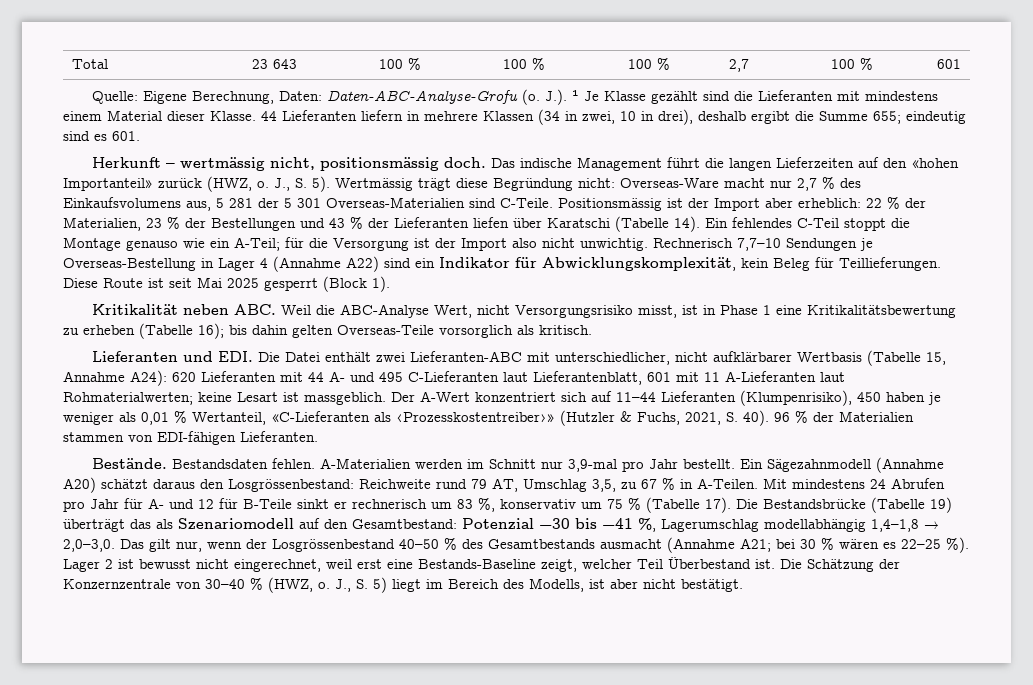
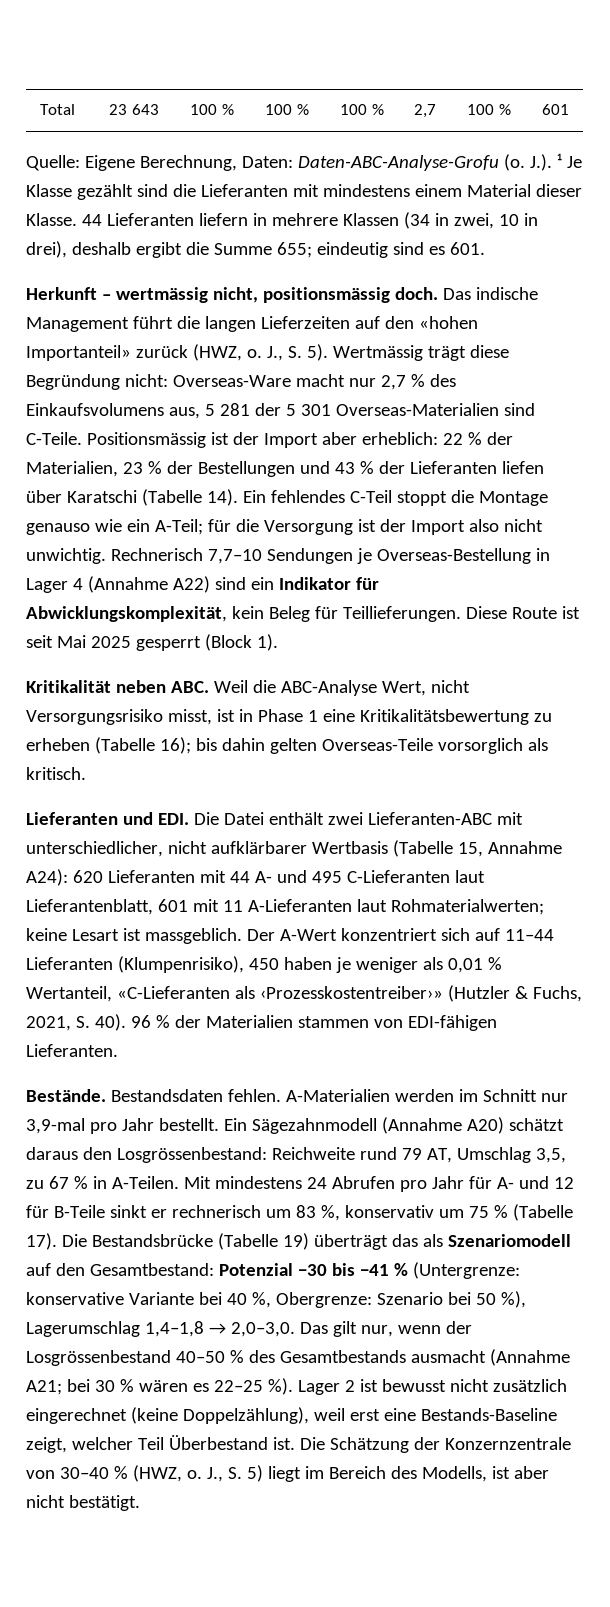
- Die Bestandsbrücke (Tabelle 19) überträgt das als Szenariomodell auf den Gesamtbestand: Potenzial −30 bis −41 %, Lagerumschlag modellabhängig 1,4–1,8 → 2,0–3,0.
+ Die Bestandsbrücke (Tabelle 19) überträgt das als Szenariomodell auf den Gesamtbestand: Potenzial −30 bis −41 % (Untergrenze: konservative Variante bei 40 %, Obergrenze: Szenario bei 50 %), Lagerumschlag 1,4–1,8 → 2,0–3,0.
- Lager 2 ist bewusst nicht eingerechnet, weil erst eine Bestands-Baseline zeigt, welcher Teil Überbestand ist.
+ Lager 2 ist bewusst nicht zusätzlich eingerechnet (keine Doppelzählung), weil erst eine Bestands-Baseline zeigt, welcher Teil Überbestand ist.

